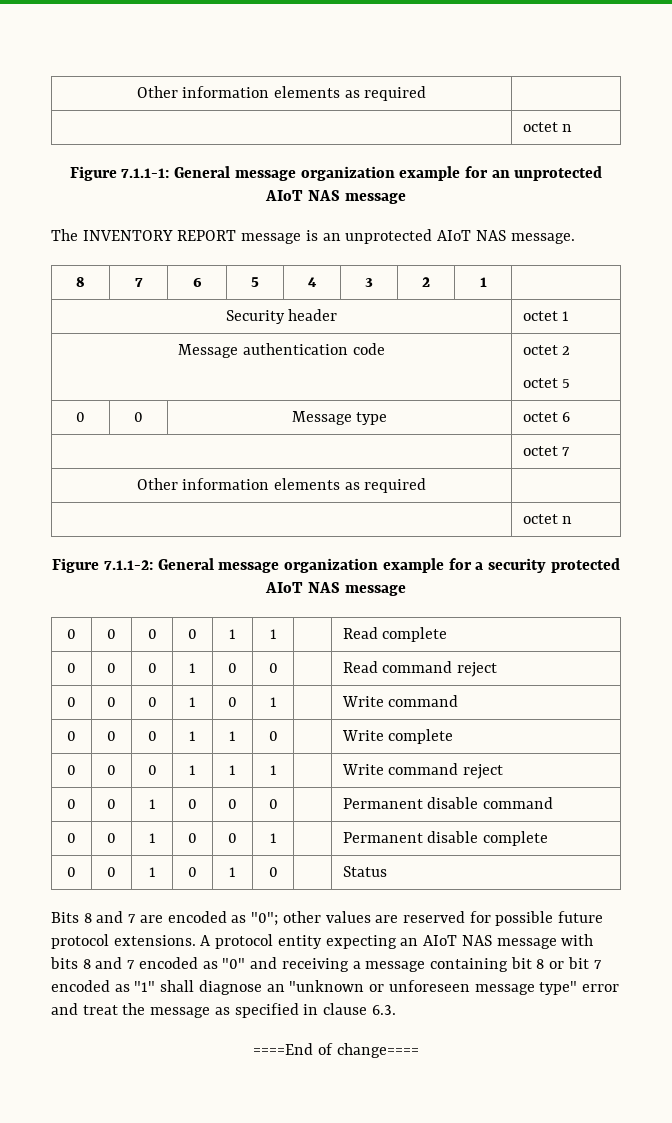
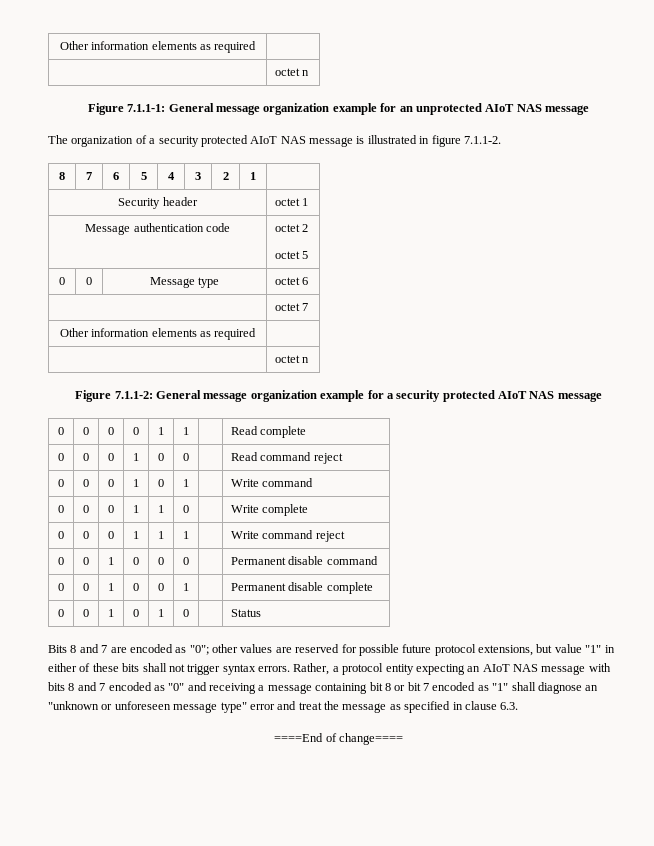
- The INVENTORY REPORT message is an unprotected AIoT NAS message.
+ The organization of a security protected AIoT NAS message is illustrated in figure 7.1.1-2.
- other values are reserved for possible future protocol extensions. A protocol entity expecting an AIoT NAS message with bits 8 and 7 encoded as "0" and receiving a message containing bit 8 or bit 7 encoded as "1" shall diagnose an "unknown or unforeseen message type" error and treat the message as specified in clause 6.3.
+ other values are reserved for possible future protocol extensions, but value "1" in either of these bits shall not trigger syntax errors. Rather, a protocol entity expecting an AIoT NAS message with bits 8 and 7 encoded as "0" and receiving a message containing bit 8 or bit 7 encoded as "1" shall diagnose an "unknown or unforeseen message type" error and treat the message as specified in clause 6.3.

